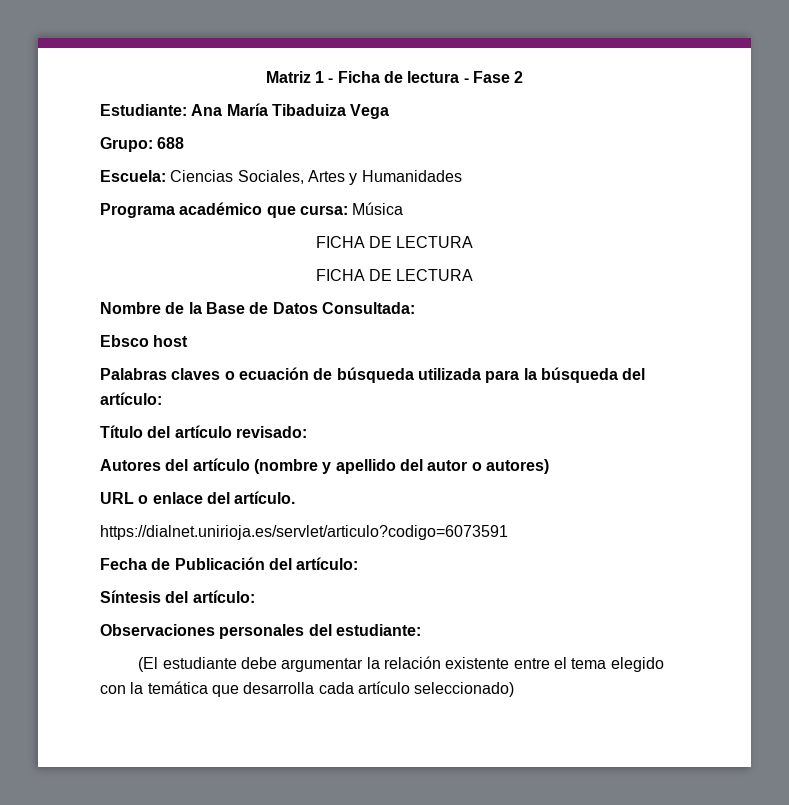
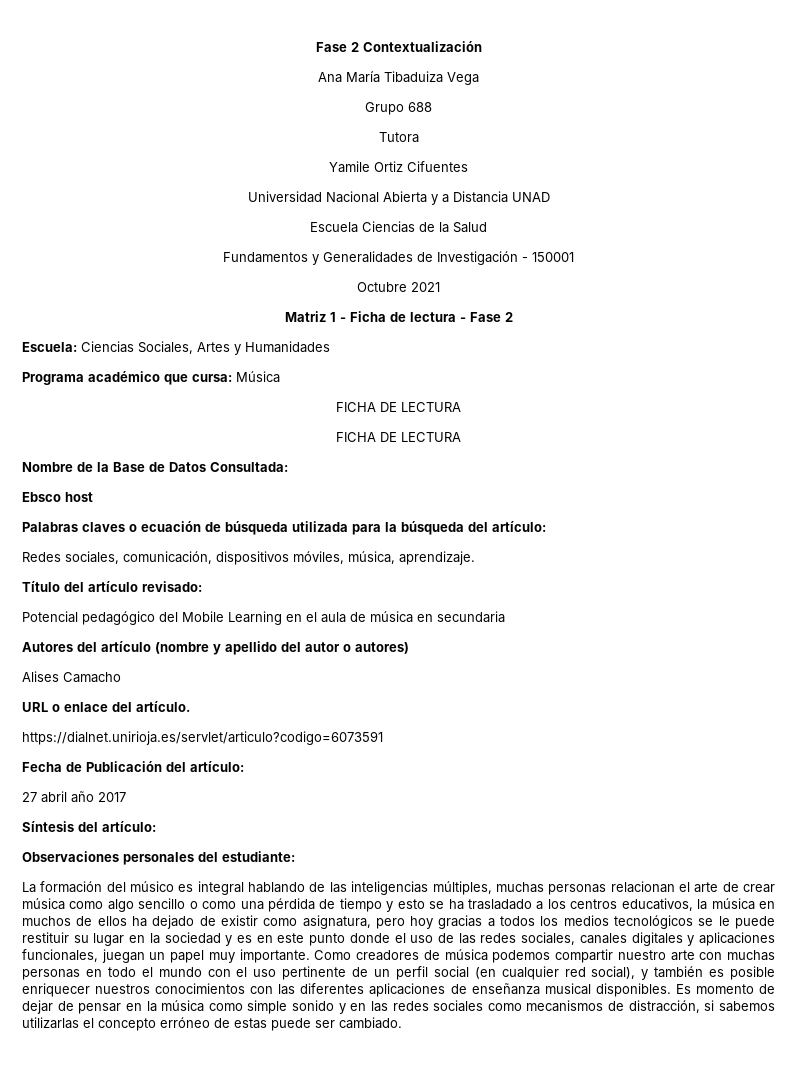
+ Fase 2 Contextualización
+ Ana María Tibaduiza Vega
+ Grupo 688
+ Tutora
+ Yamile Ortiz Cifuentes
+ Universidad Nacional Abierta y a Distancia UNAD
+ Escuela Ciencias de la Salud
+ Fundamentos y Generalidades de Investigación - 150001
+ Octubre 2021
- Estudiante: Ana María Tibaduiza Vega
- Grupo: 688
+ Redes sociales, comunicación, dispositivos móviles, música, aprendizaje.
  Título del artículo revisado:
+ Potencial pedagógico del Mobile Learning en el aula de música en secundaria
+ Alises Camacho
+ 27 abril año 2017
- (El estudiante debe argumentar la relación existente entre el tema elegido con la temática que desarrolla cada artículo seleccionado)
+ La formación del músico es integral hablando de las inteligencias múltiples, muchas personas relacionan el arte de crear música como algo sencillo o como una pérdida de tiempo y esto se ha trasladado a los centros educativos, la música en muchos de ellos ha dejado de existir como asignatura, pero hoy gracias a todos los medios tecnológicos se le puede restituir su lugar en la sociedad y es en este punto donde el uso de las redes sociales, canales digitales y aplicaciones funcionales, juegan un papel muy importante. Como creadores de música podemos compartir nuestro arte con muchas personas en todo el mundo con el uso pertinente de un perfil social (en cualquier red social), y también es posible enriquecer nuestros conocimientos con las diferentes aplicaciones de enseñanza musical disponibles. Es momento de dejar de pensar en la música como simple sonido y en las redes sociales como mecanismos de distracción, si sabemos utilizarlas el concepto erróneo de estas puede ser cambiado.

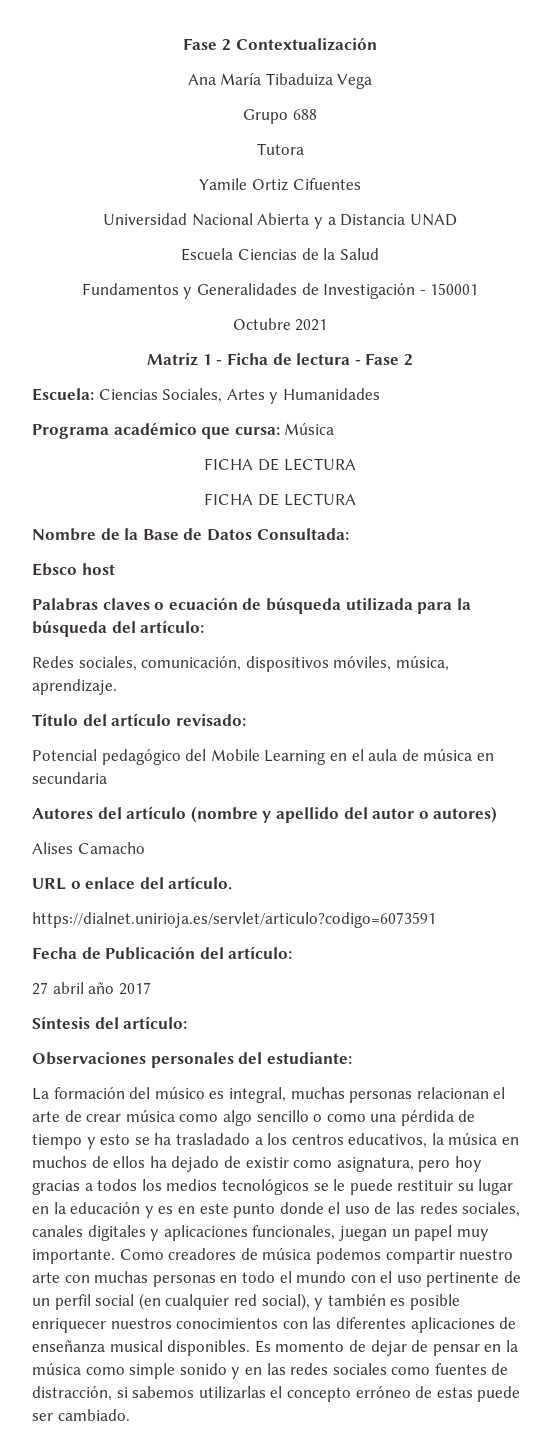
- La formación del músico es integral hablando de las inteligencias múltiples, muchas personas relacionan el arte de crear música como algo sencillo o como una pérdida de tiempo y esto se ha trasladado a los centros educativos, la música en muchos de ellos ha dejado de existir como asignatura, pero hoy gracias a todos los medios tecnológicos se le puede restituir su lugar en la sociedad y es en este punto donde el uso de las redes sociales, canales digitales y aplicaciones funcionales, juegan un papel muy importante.
+ La formación del músico es integral, muchas personas relacionan el arte de crear música como algo sencillo o como una pérdida de tiempo y esto se ha trasladado a los centros educativos, la música en muchos de ellos ha dejado de existir como asignatura, pero hoy gracias a todos los medios tecnológicos se le puede restituir su lugar en la educación y es en este punto donde el uso de las redes sociales, canales digitales y aplicaciones funcionales, juegan un papel muy importante.
- Es momento de dejar de pensar en la música como simple sonido y en las redes sociales como mecanismos de distracción, si sabemos utilizarlas el concepto erróneo de estas puede ser cambiado.
+ Es momento de dejar de pensar en la música como simple sonido y en las redes sociales como fuentes de distracción, si sabemos utilizarlas el concepto erróneo de estas puede ser cambiado.

